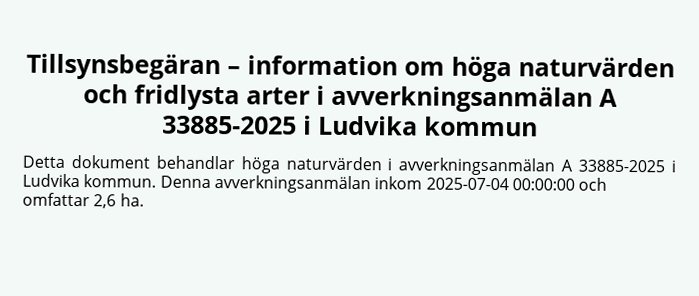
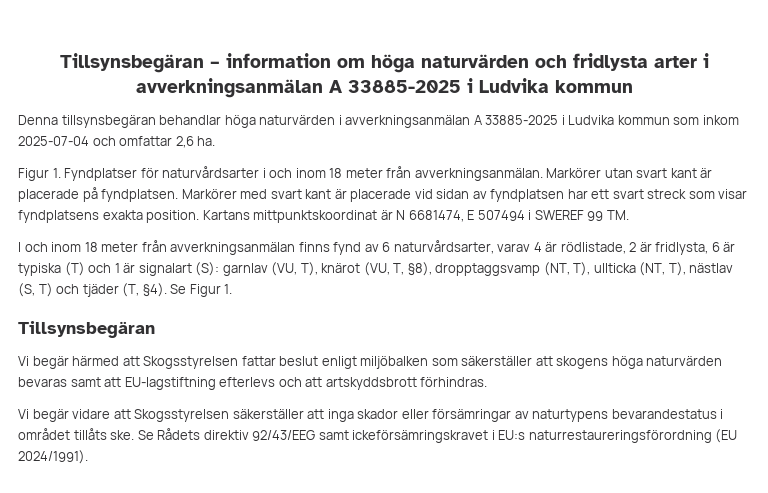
- Detta dokument behandlar höga naturvärden i avverkningsanmälan A 33885-2025 i Ludvika kommun. Denna avverkningsanmälan inkom 2025-07-04 00:00:00 och omfattar 2,6 ha.
+ Denna tillsynsbegäran behandlar höga naturvärden i avverkningsanmälan A 33885-2025 i Ludvika kommun som inkom 2025-07-04 och omfattar 2,6 ha.
+ Figur 1. Fyndplatser för naturvårdsarter i och inom 18 meter från avverkningsanmälan. Markörer utan svart kant är placerade på fyndplatsen. Markörer med svart kant är placerade vid sidan av fyndplatsen har ett svart streck som visar fyndplatsens exakta position. Kartans mittpunktskoordinat är N 6681474, E 507494 i SWEREF 99 TM.
+ I och inom 18 meter från avverkningsanmälan finns fynd av 6 naturvårdsarter, varav 4 är rödlistade, 2 är fridlysta, 6 är typiska (T) och 1 är signalart (S): garnlav (VU, T), knärot (VU, T, §8), dropptaggsvamp (NT, T), ullticka (NT, T), nästlav (S, T) och tjäder (T, §4). Se Figur 1.
+ Tillsynsbegäran
+ Vi begär härmed att Skogsstyrelsen fattar beslut enligt miljöbalken som säkerställer att skogens höga naturvärden bevaras samt att EU-lagstiftning efterlevs och att artskyddsbrott förhindras.
+ Vi begär vidare att Skogsstyrelsen säkerställer att inga skador eller försämringar av naturtypens bevarandestatus i området tillåts ske. Se Rådets direktiv 92/43/EEG samt ickeförsämringskravet i EU:s naturrestaureringsförordning (EU 2024/1991).

